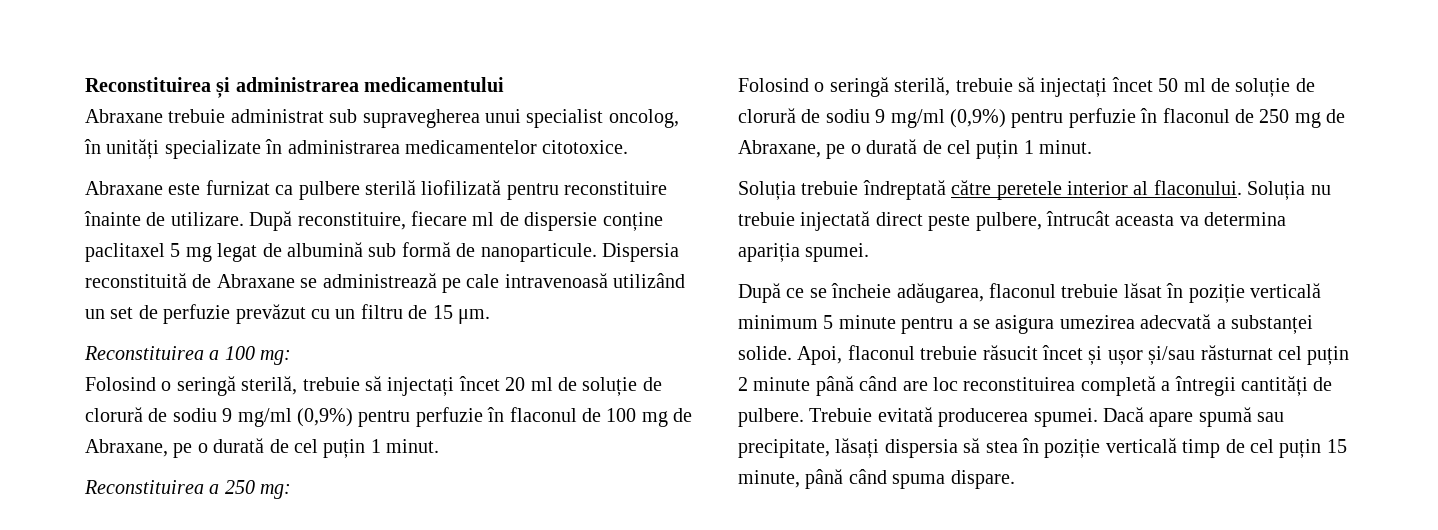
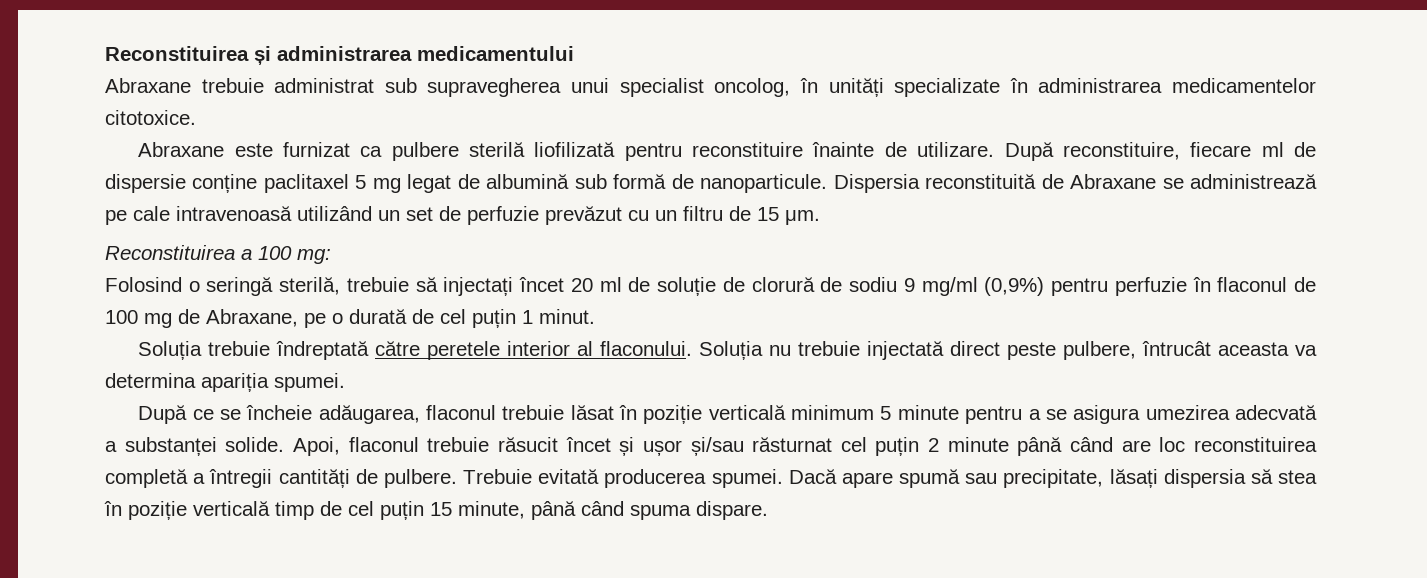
- Reconstituirea a 250 mg:
- Folosind o seringă sterilă, trebuie să injectați încet 50 ml de soluție de clorură de sodiu 9 mg/ml (0,9%) pentru perfuzie în flaconul de 250 mg de Abraxane, pe o durată de cel puțin 1 minut.

